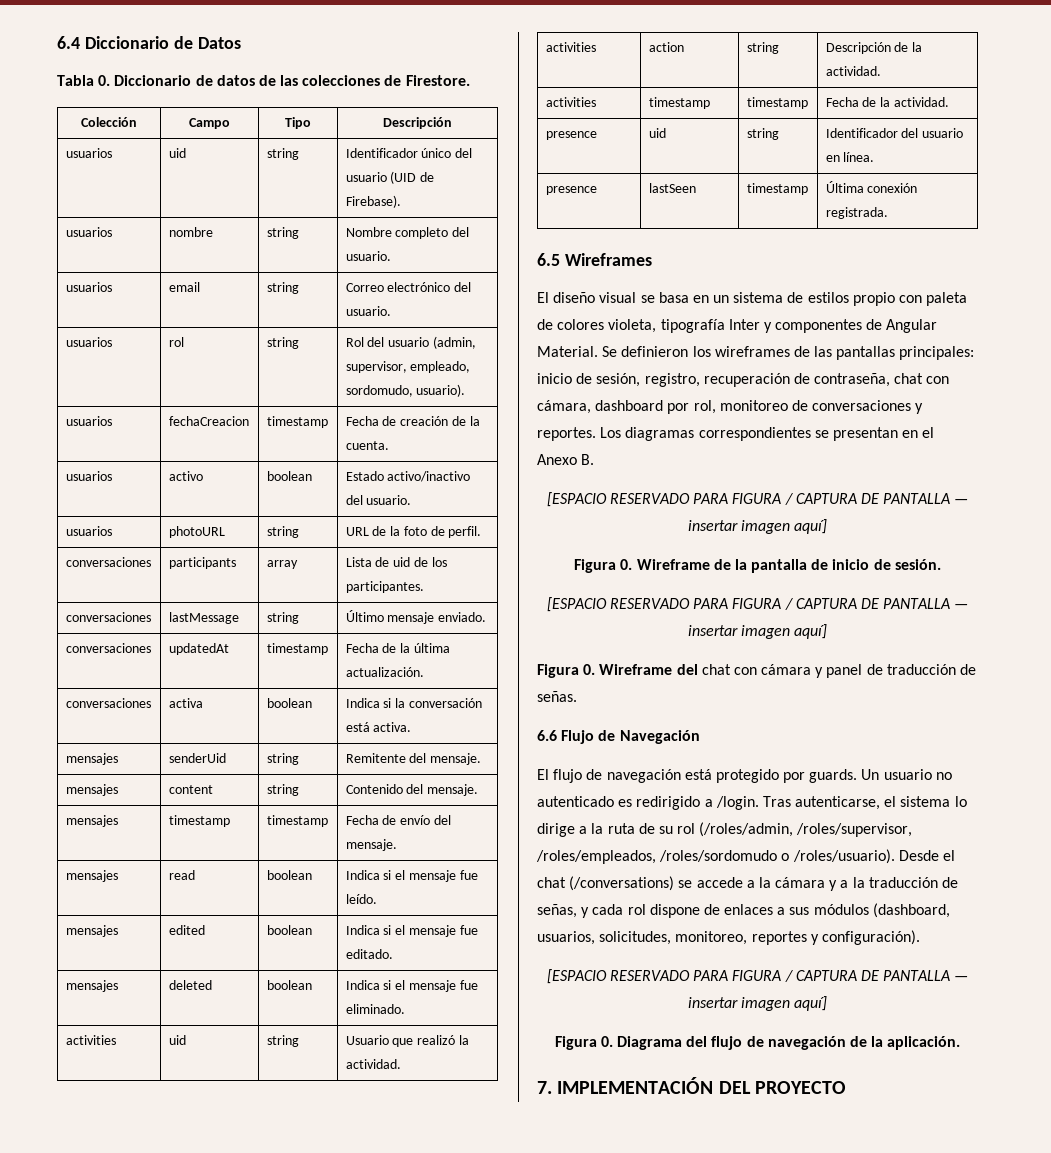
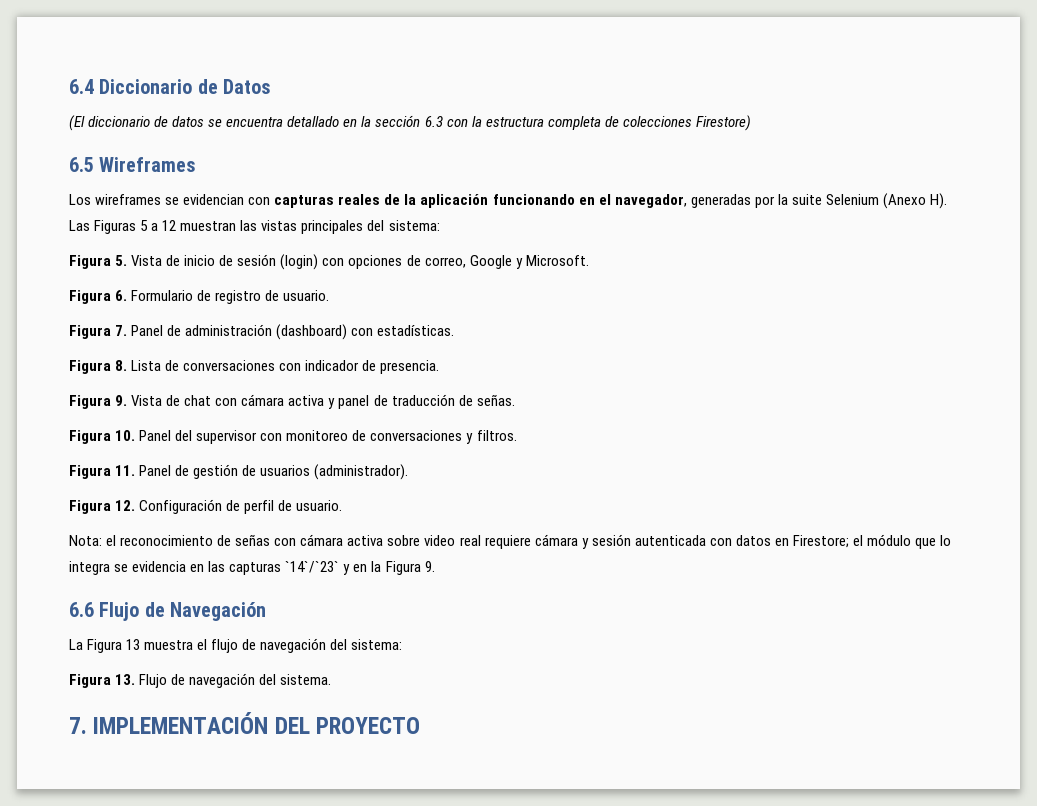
- Tabla 0. Diccionario de datos de las colecciones de Firestore.
- Colección | Campo | Tipo | Descripción
- usuarios | uid | string | Identificador único del usuario (UID de Firebase).
- usuarios | nombre | string | Nombre completo del usuario.
- usuarios | email | string | Correo electrónico del usuario.
- usuarios | rol | string | Rol del usuario (admin, supervisor, empleado, sordomudo, usuario).
- usuarios | fechaCreacion | timestamp | Fecha de creación de la cuenta.
- usuarios | activo | boolean | Estado activo/inactivo del usuario.
- usuarios | photoURL | string | URL de la foto de perfil.
- conversaciones | participants | array | Lista de uid de los participantes.
- conversaciones | lastMessage | string | Último mensaje enviado.
- conversaciones | updatedAt | timestamp | Fecha de la última actualización.
- conversaciones | activa | boolean | Indica si la conversación está activa.
- mensajes | senderUid | string | Remitente del mensaje.
- mensajes | content | string | Contenido del mensaje.
- mensajes | timestamp | timestamp | Fecha de envío del mensaje.
- mensajes | read | boolean | Indica si el mensaje fue leído.
- mensajes | edited | boolean | Indica si el mensaje fue editado.
- mensajes | deleted | boolean | Indica si el mensaje fue eliminado.
- activities | uid | string | Usuario que realizó la actividad.
- activities | action | string | Descripción de la actividad.
- activities | timestamp | timestamp | Fecha de la actividad.
- presence | uid | string | Identificador del usuario en línea.
- presence | lastSeen | timestamp | Última conexión registrada.
+ (El diccionario de datos se encuentra detallado en la sección 6.3 con la estructura completa de colecciones Firestore)
  6.5 Wireframes
- El diseño visual se basa en un sistema de estilos propio con paleta de colores violeta, tipografía Inter y componentes de Angular Material. Se definieron los wireframes de las pantallas principales: inicio de sesión, registro, recuperación de contraseña, chat con cámara, dashboard por rol, monitoreo de conversaciones y reportes. Los diagramas correspondientes se presentan en el Anexo B.
- [ESPACIO RESERVADO PARA FIGURA / CAPTURA DE PANTALLA — insertar imagen aquí]
- Figura 0. Wireframe de la pantalla de inicio de sesión.
- [ESPACIO RESERVADO PARA FIGURA / CAPTURA DE PANTALLA — insertar imagen aquí]
- Figura 0. Wireframe del chat con cámara y panel de traducción de señas.
+ Los wireframes se evidencian con capturas reales de la aplicación funcionando en el navegador, generadas por la suite Selenium (Anexo H). Las Figuras 5 a 12 muestran las vistas principales del sistema:
+ Figura 5. Vista de inicio de sesión (login) con opciones de correo, Google y Microsoft.
+ Figura 6. Formulario de registro de usuario.
+ Figura 7. Panel de administración (dashboard) con estadísticas.
+ Figura 8. Lista de conversaciones con indicador de presencia.
+ Figura 9. Vista de chat con cámara activa y panel de traducción de señas.
+ Figura 10. Panel del supervisor con monitoreo de conversaciones y filtros.
+ Figura 11. Panel de gestión de usuarios (administrador).
+ Figura 12. Configuración de perfil de usuario.
+ Nota: el reconocimiento de señas con cámara activa sobre video real requiere cámara y sesión autenticada con datos en Firestore; el módulo que lo integra se evidencia en las capturas `14`/`23` y en la Figura 9.
  6.6 Flujo de Navegación
- El flujo de navegación está protegido por guards. Un usuario no autenticado es redirigido a /login. Tras autenticarse, el sistema lo dirige a la ruta de su rol (/roles/admin, /roles/supervisor, /roles/empleados, /roles/sordomudo o /roles/usuario). Desde el chat (/conversations) se accede a la cámara y a la traducción de señas, y cada rol dispone de enlaces a sus módulos (dashboard, usuarios, solicitudes, monitoreo, reportes y configuración).
- [ESPACIO RESERVADO PARA FIGURA / CAPTURA DE PANTALLA — insertar imagen aquí]
- Figura 0. Diagrama del flujo de navegación de la aplicación.
+ La Figura 13 muestra el flujo de navegación del sistema:
+ Figura 13. Flujo de navegación del sistema.

